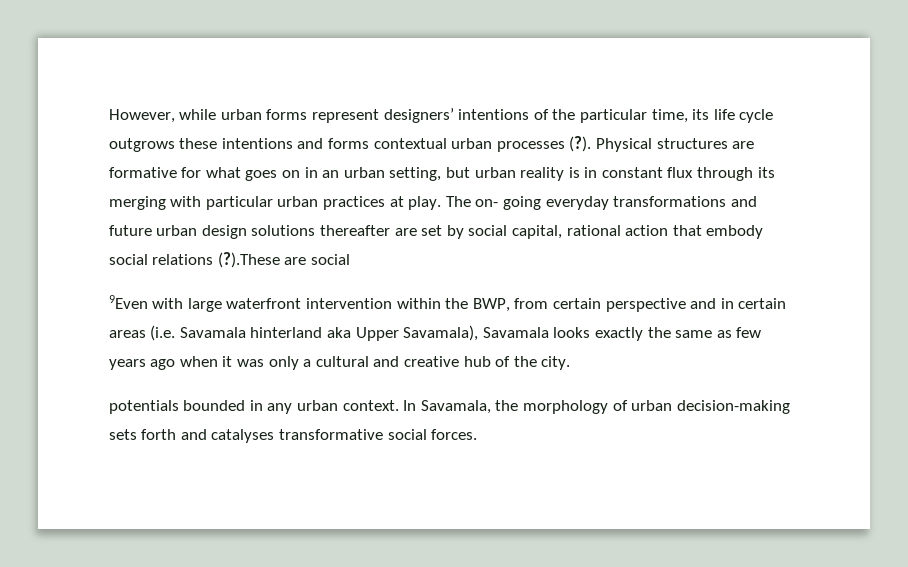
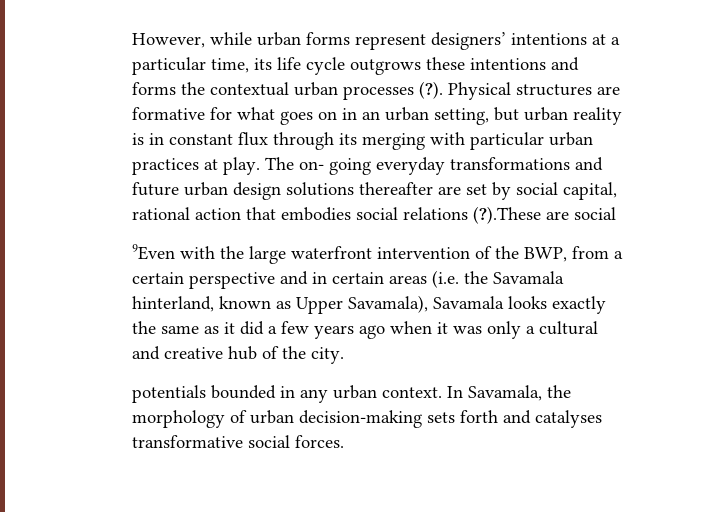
- However, while urban forms represent designers’ intentions of the particular time, its life cycle outgrows these intentions and forms contextual urban processes (?).
+ However, while urban forms represent designers’ intentions at a particular time, its life cycle outgrows these intentions and forms the contextual urban processes (?).
- The on- going everyday transformations and future urban design solutions thereafter are set by social capital, rational action that embody social relations (?).These are social
+ The on- going everyday transformations and future urban design solutions thereafter are set by social capital, rational action that embodies social relations (?).These are social
- 9Even with large waterfront intervention within the BWP, from certain perspective and in certain areas (i.e. Savamala hinterland aka Upper Savamala), Savamala looks exactly the same as few years ago when it was only a cultural and creative hub of the city.
+ 9Even with the large waterfront intervention of the BWP, from a certain perspective and in certain areas (i.e. the Savamala hinterland, known as Upper Savamala), Savamala looks exactly the same as it did a few years ago when it was only a cultural and creative hub of the city.

